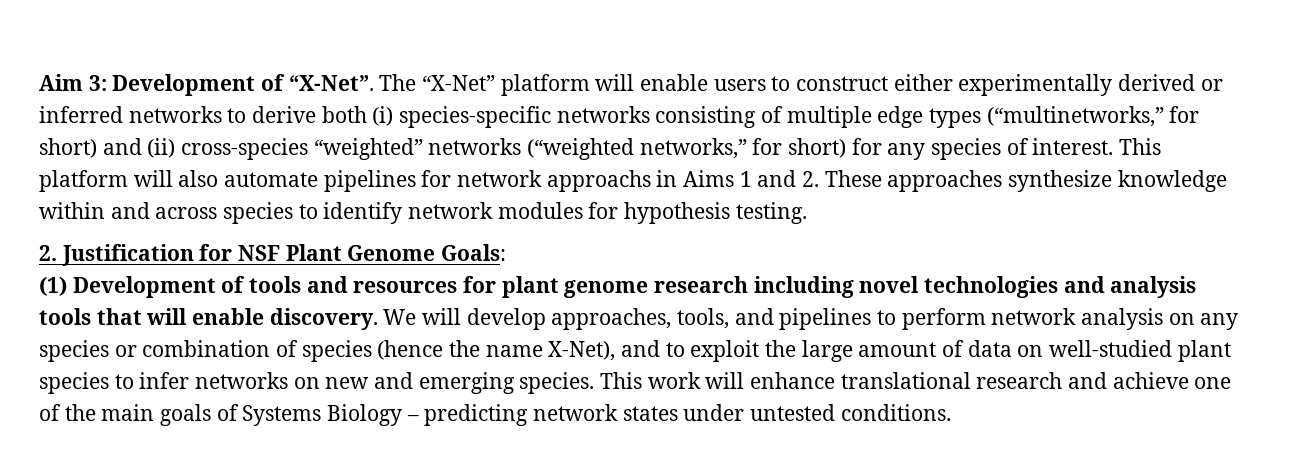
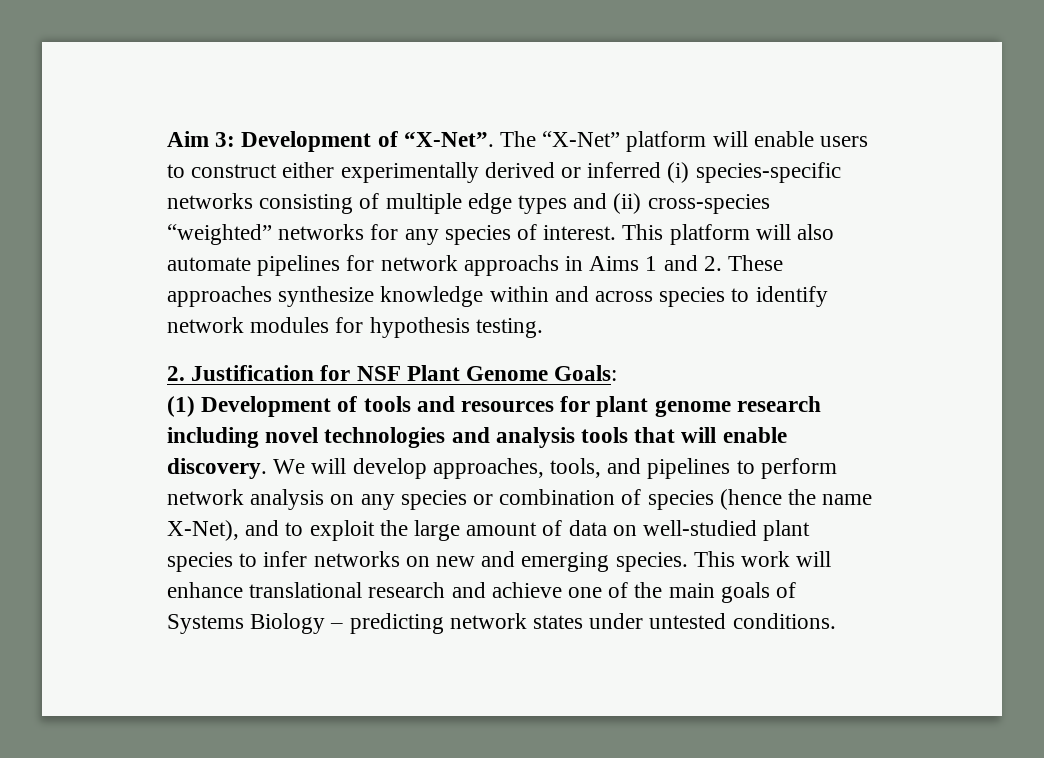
- The “X-Net” platform will enable users to construct either experimentally derived or inferred networks to derive both (i) species-specific networks consisting of multiple edge types (“multinetworks,” for short) and (ii) cross-species “weighted” networks (“weighted networks,” for short) for any species of interest.
+ The “X-Net” platform will enable users to construct either experimentally derived or inferred (i) species-specific networks consisting of multiple edge types and (ii) cross-species “weighted” networks for any species of interest.

